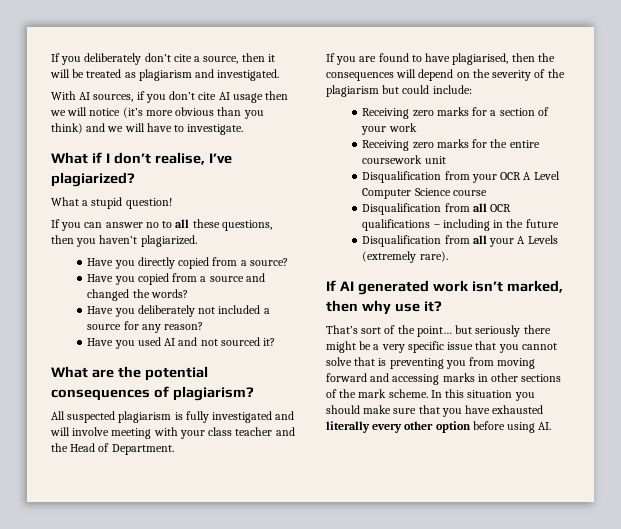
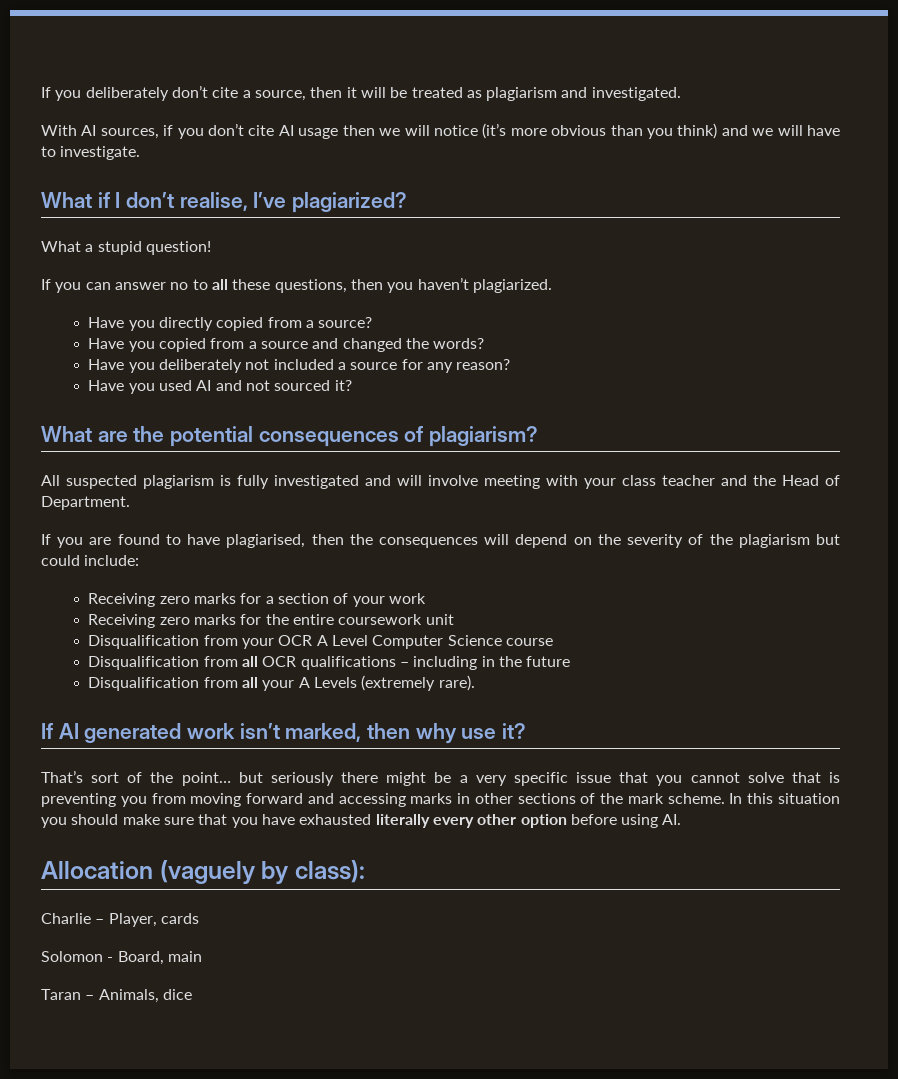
+ Allocation (vaguely by class):
+ Charlie – Player, cards
+ Solomon - Board, main
+ Taran – Animals, dice

